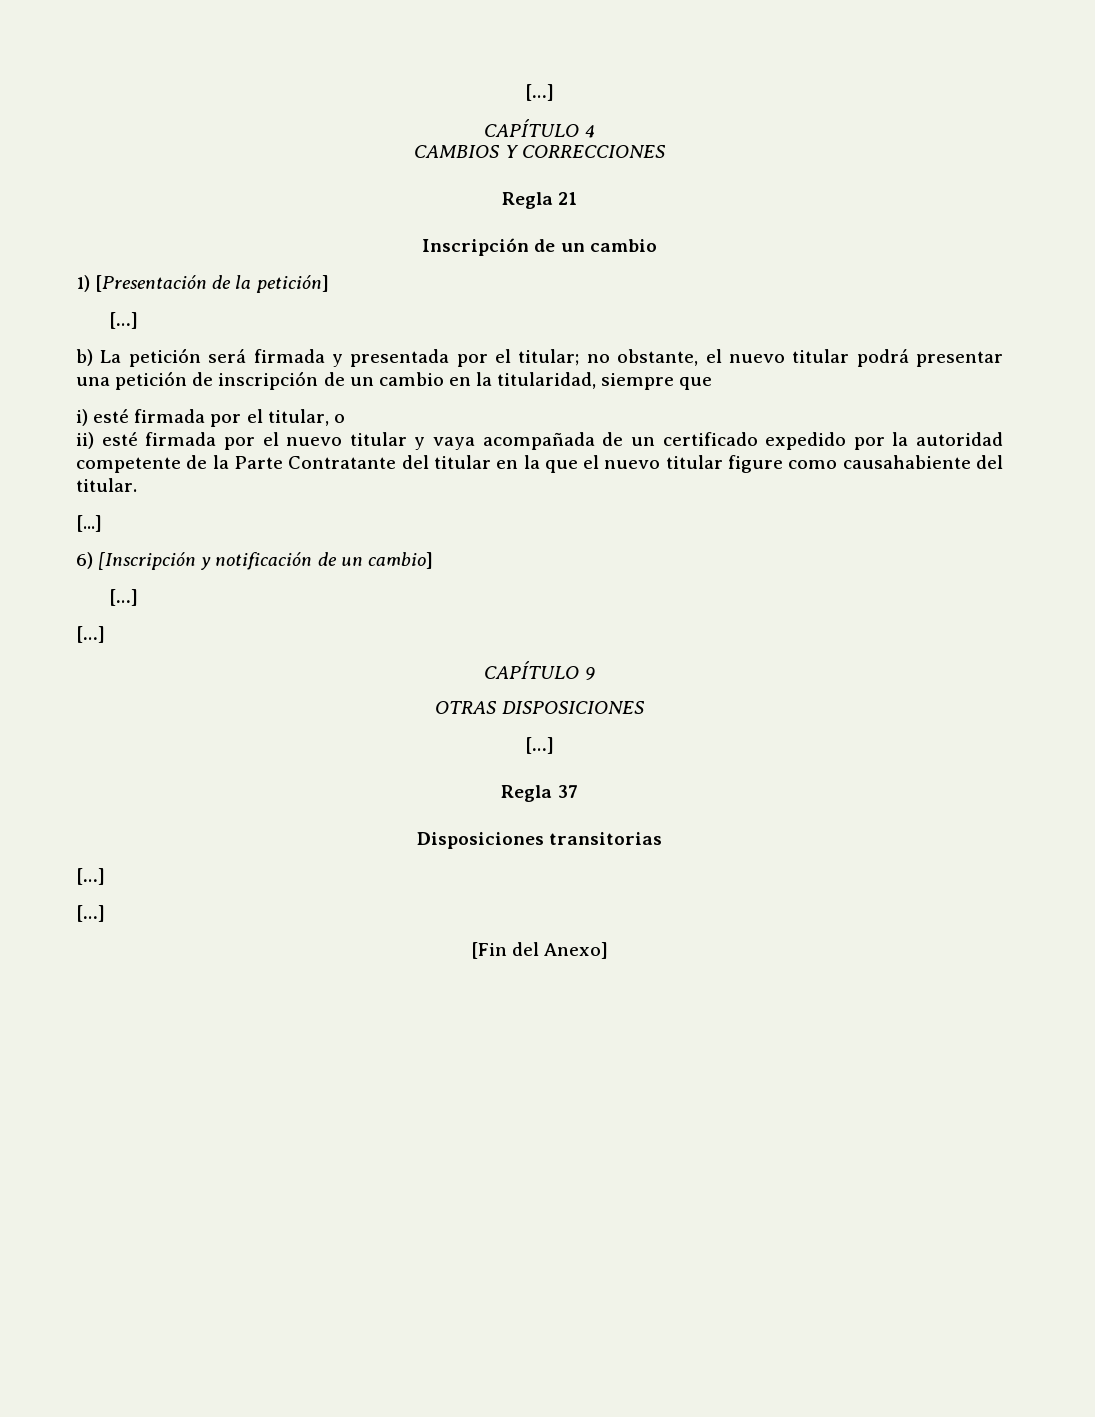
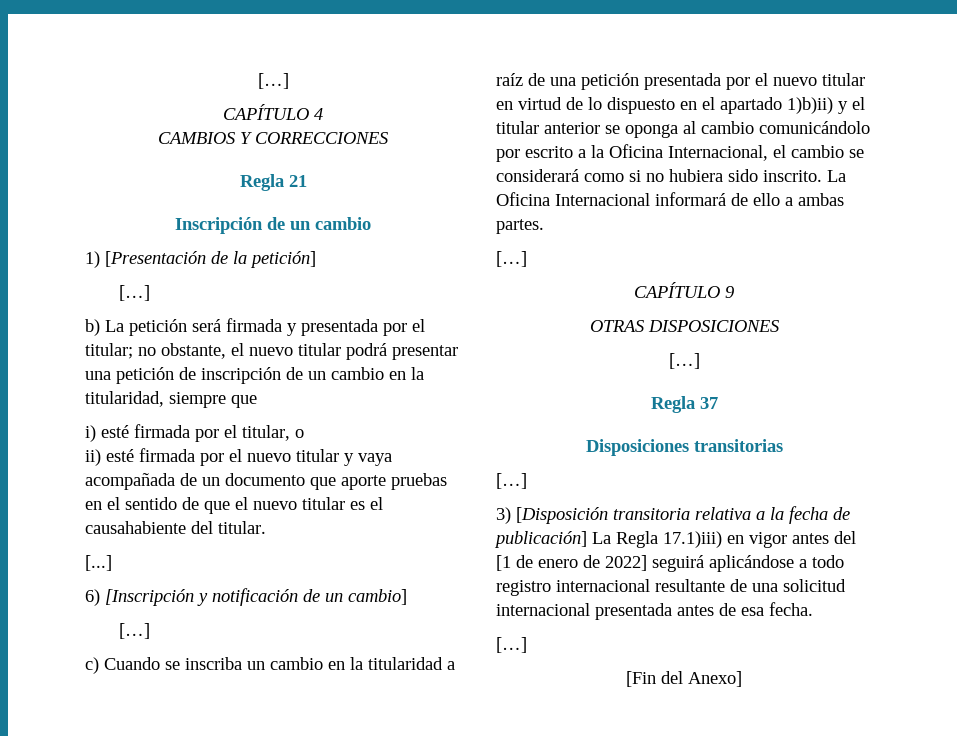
- ii) esté firmada por el nuevo titular y vaya acompañada de un certificado expedido por la autoridad competente de la Parte Contratante del titular en la que el nuevo titular figure como causahabiente del titular.
+ ii) esté firmada por el nuevo titular y vaya acompañada de un documento que aporte pruebas en el sentido de que el nuevo titular es el causahabiente del titular.
+ c) Cuando se inscriba un cambio en la titularidad a raíz de una petición presentada por el nuevo titular en virtud de lo dispuesto en el apartado 1)b)ii) y el titular anterior se oponga al cambio comunicándolo por escrito a la Oficina Internacional, el cambio se considerará como si no hubiera sido inscrito. La Oficina Internacional informará de ello a ambas partes.
+ 3) [Disposición transitoria relativa a la fecha de publicación] La Regla 17.1)iii) en vigor antes del [1 de enero de 2022] seguirá aplicándose a todo registro internacional resultante de una solicitud internacional presentada antes de esa fecha.

